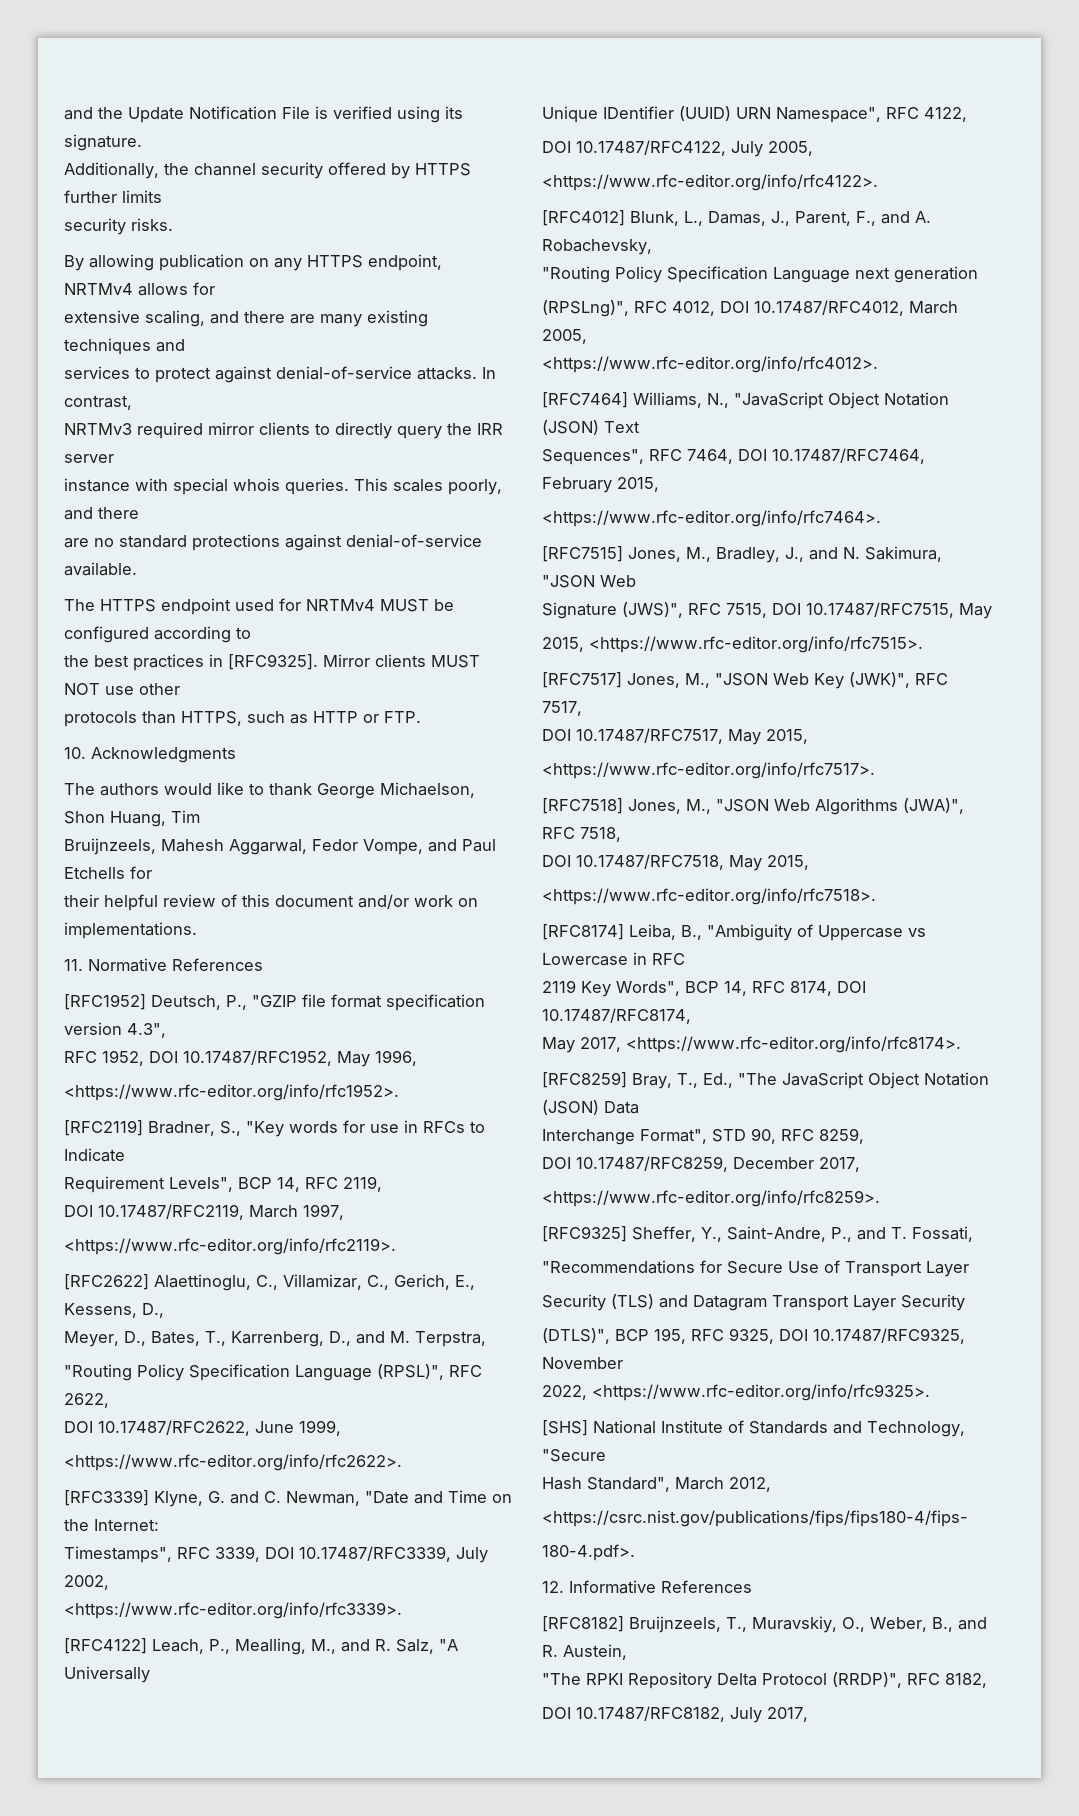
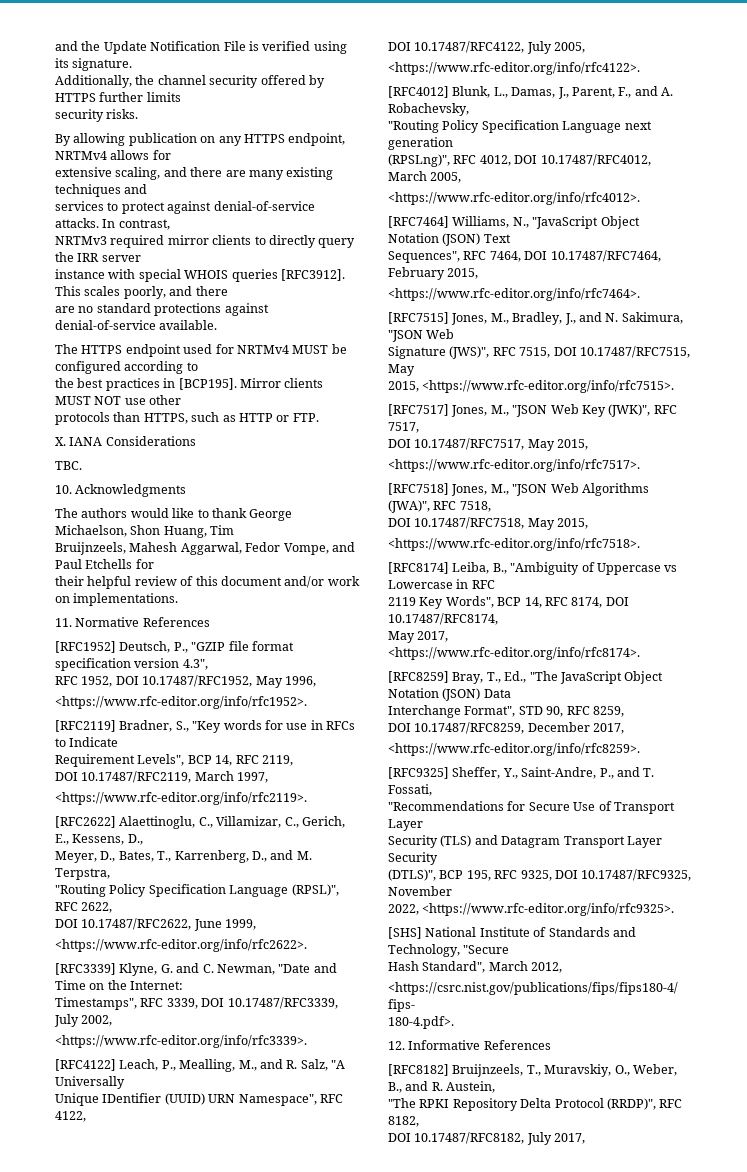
- instance with special whois queries.
+ instance with special WHOIS queries [RFC3912].
- the best practices in [RFC9325].
+ the best practices in [BCP195].
+ X. IANA Considerations
+ TBC.

